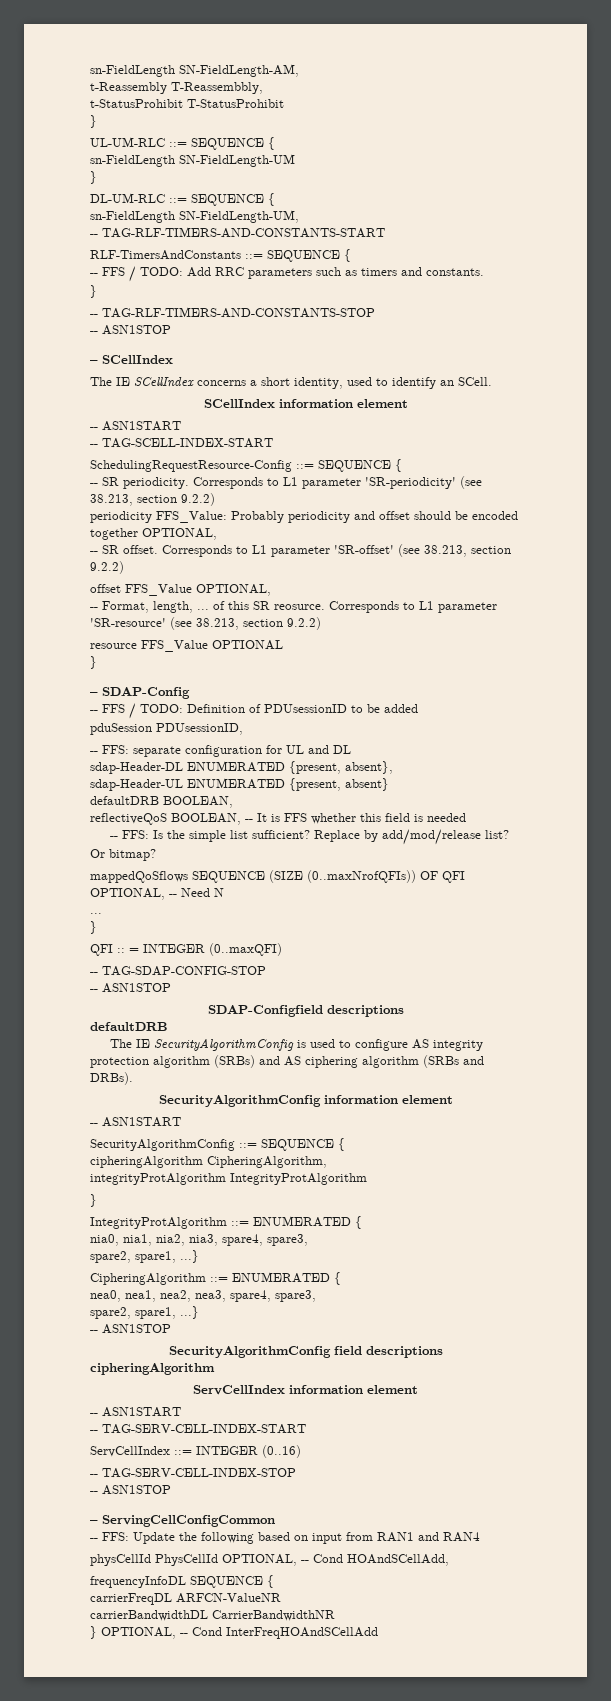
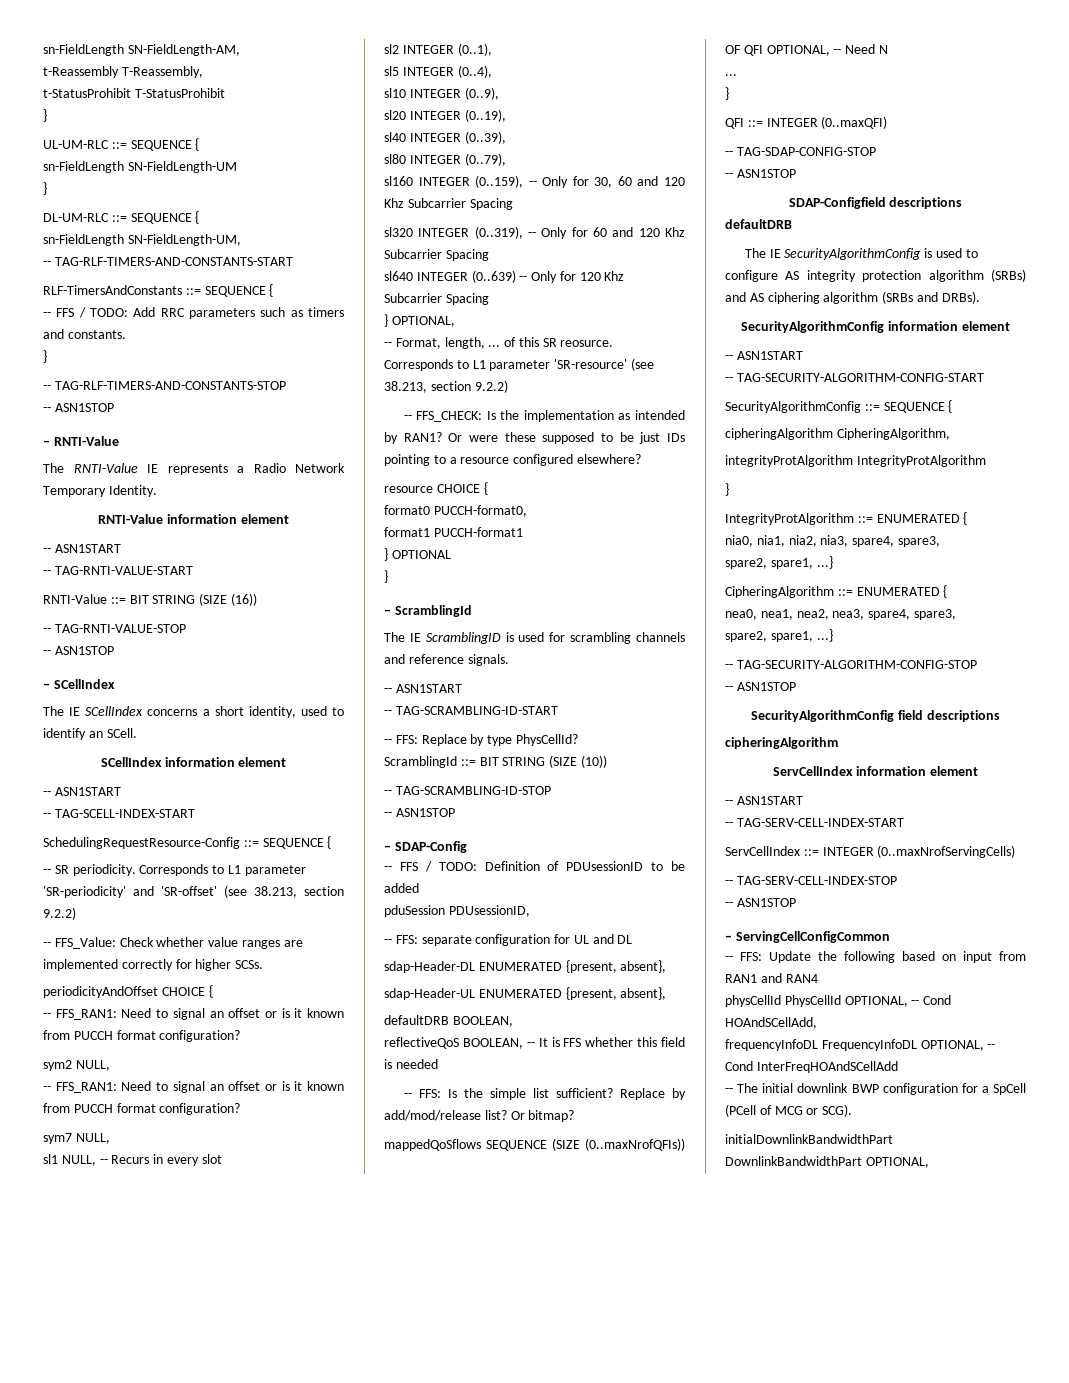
- t-Reassembly T-Reassembbly,
+ t-Reassembly T-Reassembly,
+ – RNTI-Value
+ The RNTI-Value IE represents a Radio Network Temporary Identity.
+ RNTI-Value information element
+ -- ASN1START
+ -- TAG-RNTI-VALUE-START
+ RNTI-Value ::= BIT STRING (SIZE (16))
+ -- TAG-RNTI-VALUE-STOP
+ -- ASN1STOP
- Corresponds to L1 parameter 'SR-periodicity' (see 38.213, section 9.2.2)
- periodicity FFS_Value: Probably periodicity and offset should be encoded together OPTIONAL,
- -- SR offset. Corresponds to L1 parameter 'SR-offset' (see 38.213, section 9.2.2)
+ Corresponds to L1 parameter 'SR-periodicity' and 'SR-offset' (see 38.213, section 9.2.2)
- offset FFS_Value OPTIONAL,
+ -- FFS_Value: Check whether value ranges are implemented correctly for higher SCSs.
+ periodicityAndOffset CHOICE {
+ -- FFS_RAN1: Need to signal an offset or is it known from PUCCH format configuration?
+ sym2 NULL,
+ -- FFS_RAN1: Need to signal an offset or is it known from PUCCH format configuration?
+ sym7 NULL,
+ sl1 NULL, -- Recurs in every slot
+ sl2 INTEGER (0..1),
+ sl5 INTEGER (0..4),
+ sl10 INTEGER (0..9),
+ sl20 INTEGER (0..19),
+ sl40 INTEGER (0..39),
+ sl80 INTEGER (0..79),
+ sl160 INTEGER (0..159), -- Only for 30, 60 and 120 Khz Subcarrier Spacing
+ sl320 INTEGER (0..319), -- Only for 60 and 120 Khz Subcarrier Spacing
+ sl640 INTEGER (0..639) -- Only for 120 Khz Subcarrier Spacing
+ } OPTIONAL,
- resource FFS_Value OPTIONAL
+ -- FFS_CHECK: Is the implementation as intended by RAN1? Or were these supposed to be just IDs pointing to a resource configured elsewhere?
+ resource CHOICE {
+ format0 PUCCH-format0,
+ format1 PUCCH-format1
+ } OPTIONAL
  }
+ – ScramblingId
+ The IE ScramblingID is used for scrambling channels and reference signals.
+ -- ASN1START
+ -- TAG-SCRAMBLING-ID-START
+ -- FFS: Replace by type PhysCellId?
+ ScramblingId ::= BIT STRING (SIZE (10))
+ -- TAG-SCRAMBLING-ID-STOP
+ -- ASN1STOP
- sdap-Header-UL ENUMERATED {present, absent}
+ sdap-Header-UL ENUMERATED {present, absent},
- QFI :: = INTEGER (0..maxQFI)
+ QFI ::= INTEGER (0..maxQFI)
+ -- TAG-SECURITY-ALGORITHM-CONFIG-START
+ -- TAG-SECURITY-ALGORITHM-CONFIG-STOP
- ServCellIndex ::= INTEGER (0..16)
+ ServCellIndex ::= INTEGER (0..maxNrofServingCells)
- frequencyInfoDL SEQUENCE {
- carrierFreqDL ARFCN-ValueNR
- carrierBandwidthDL CarrierBandwidthNR
- } OPTIONAL, -- Cond InterFreqHOAndSCellAdd
+ frequencyInfoDL FrequencyInfoDL OPTIONAL, -- Cond InterFreqHOAndSCellAdd
+ -- The initial downlink BWP configuration for a SpCell (PCell of MCG or SCG).
+ initialDownlinkBandwidthPart DownlinkBandwidthPart OPTIONAL,

